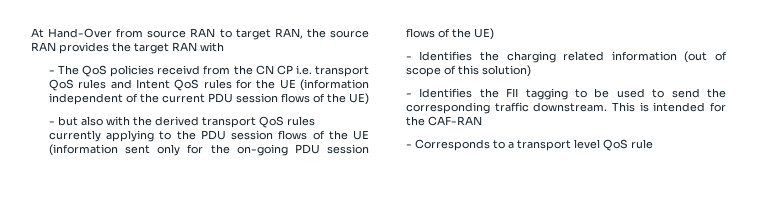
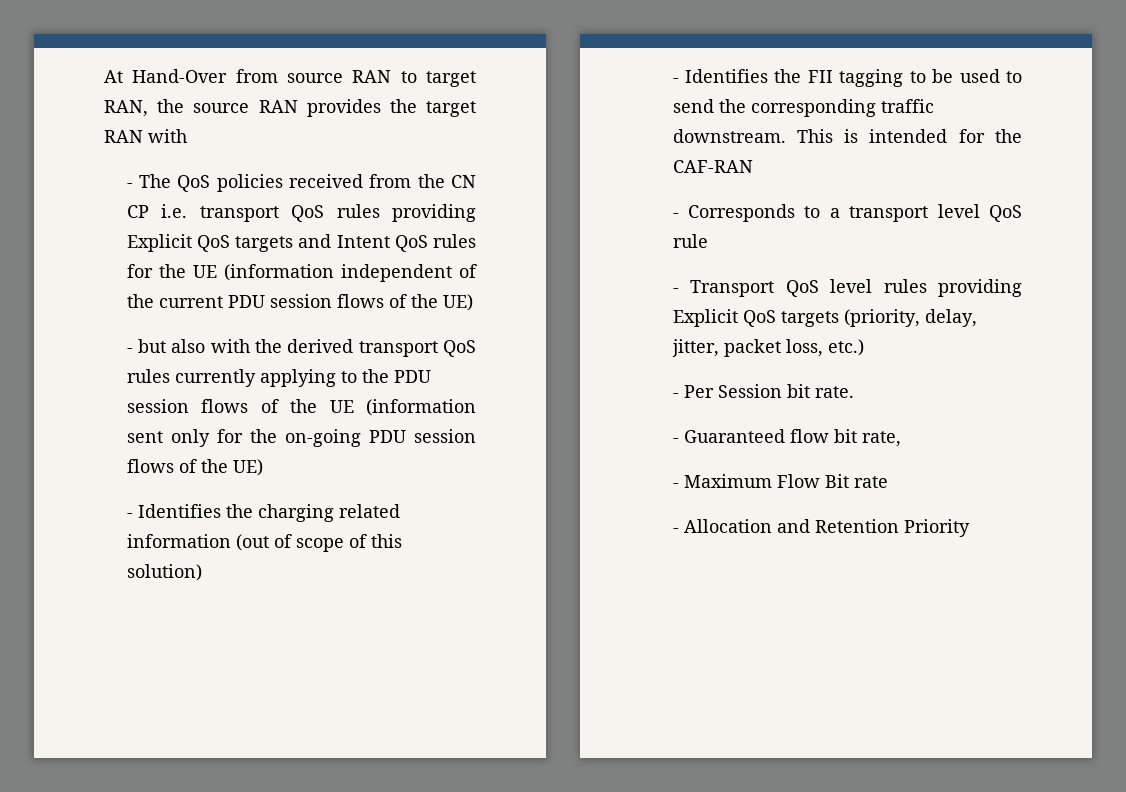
- - The QoS policies receivd from the CN CP i.e. transport QoS rules and Intent QoS rules for the UE (information independent of the current PDU session flows of the UE)
+ - The QoS policies received from the CN CP i.e. transport QoS rules providing Explicit QoS targets and Intent QoS rules for the UE (information independent of the current PDU session flows of the UE)
+ - Transport QoS level rules providing Explicit QoS targets (priority, delay, jitter, packet loss, etc.)
+ - Per Session bit rate.
+ - Guaranteed flow bit rate,
+ - Maximum Flow Bit rate
+ - Allocation and Retention Priority

